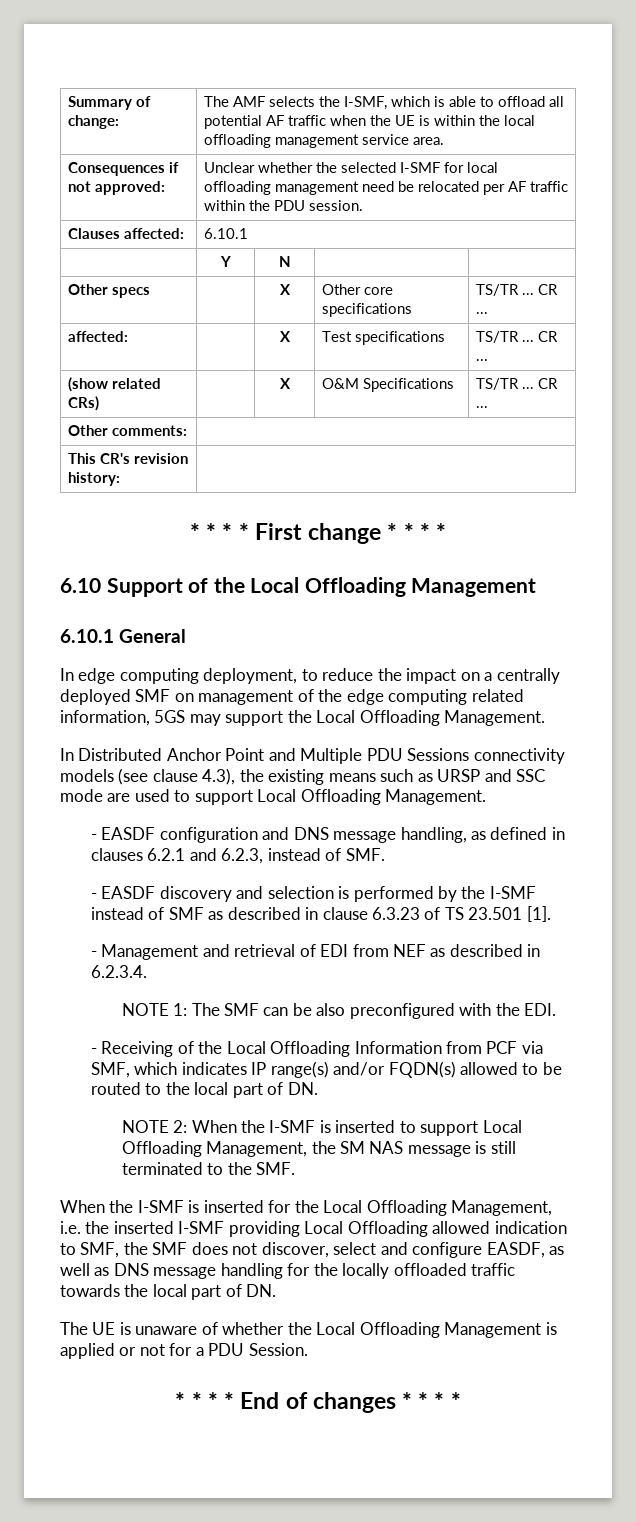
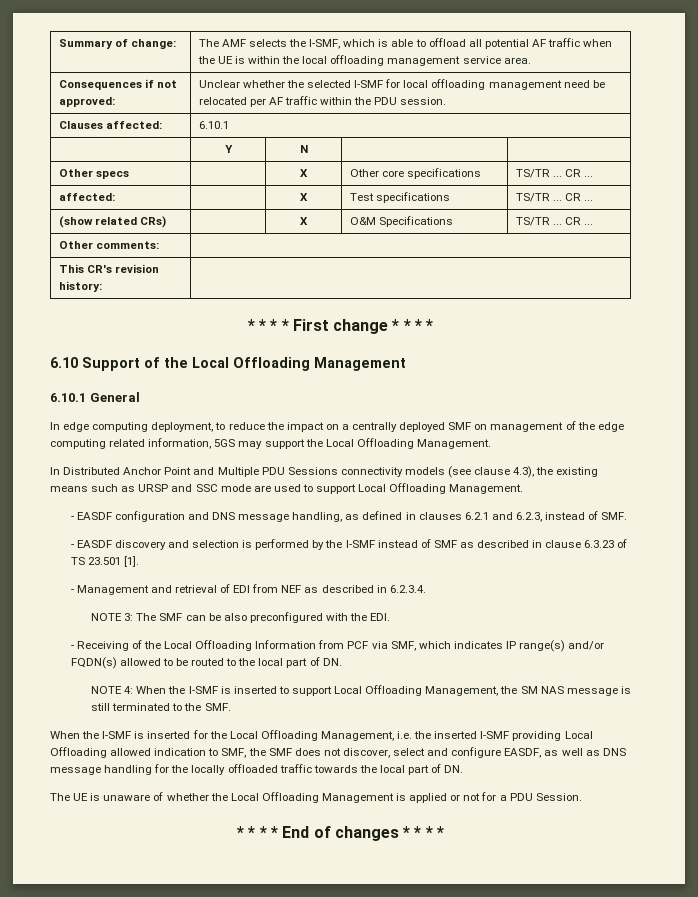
- NOTE 1: The SMF can be also preconfigured with the EDI.
+ NOTE 3: The SMF can be also preconfigured with the EDI.
- NOTE 2: When the I-SMF is inserted to support Local Offloading Management, the SM NAS message is still terminated to the SMF.
+ NOTE 4: When the I-SMF is inserted to support Local Offloading Management, the SM NAS message is still terminated to the SMF.

